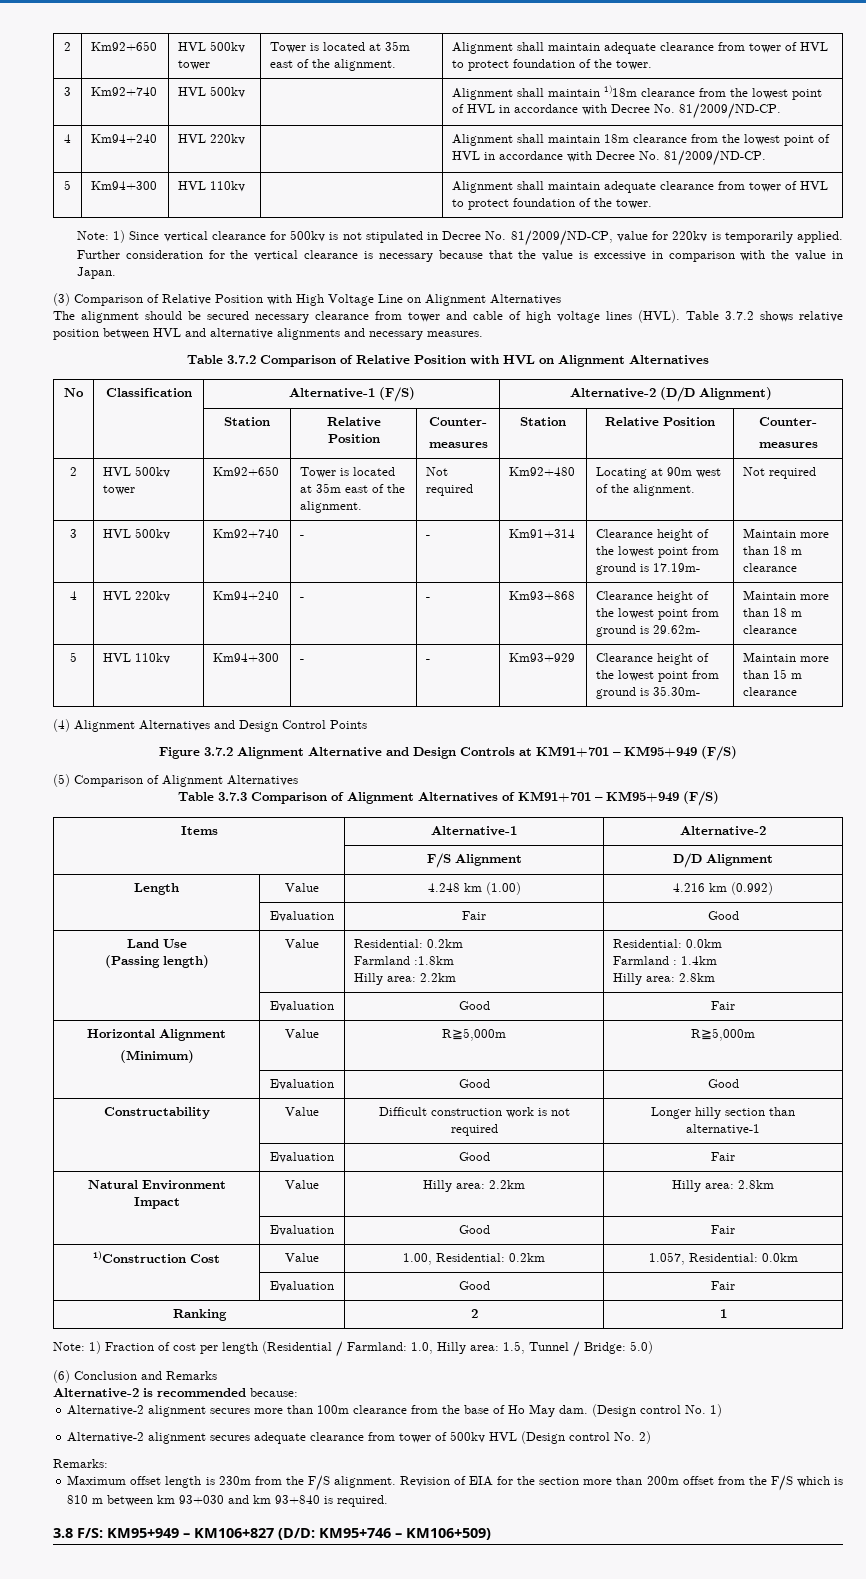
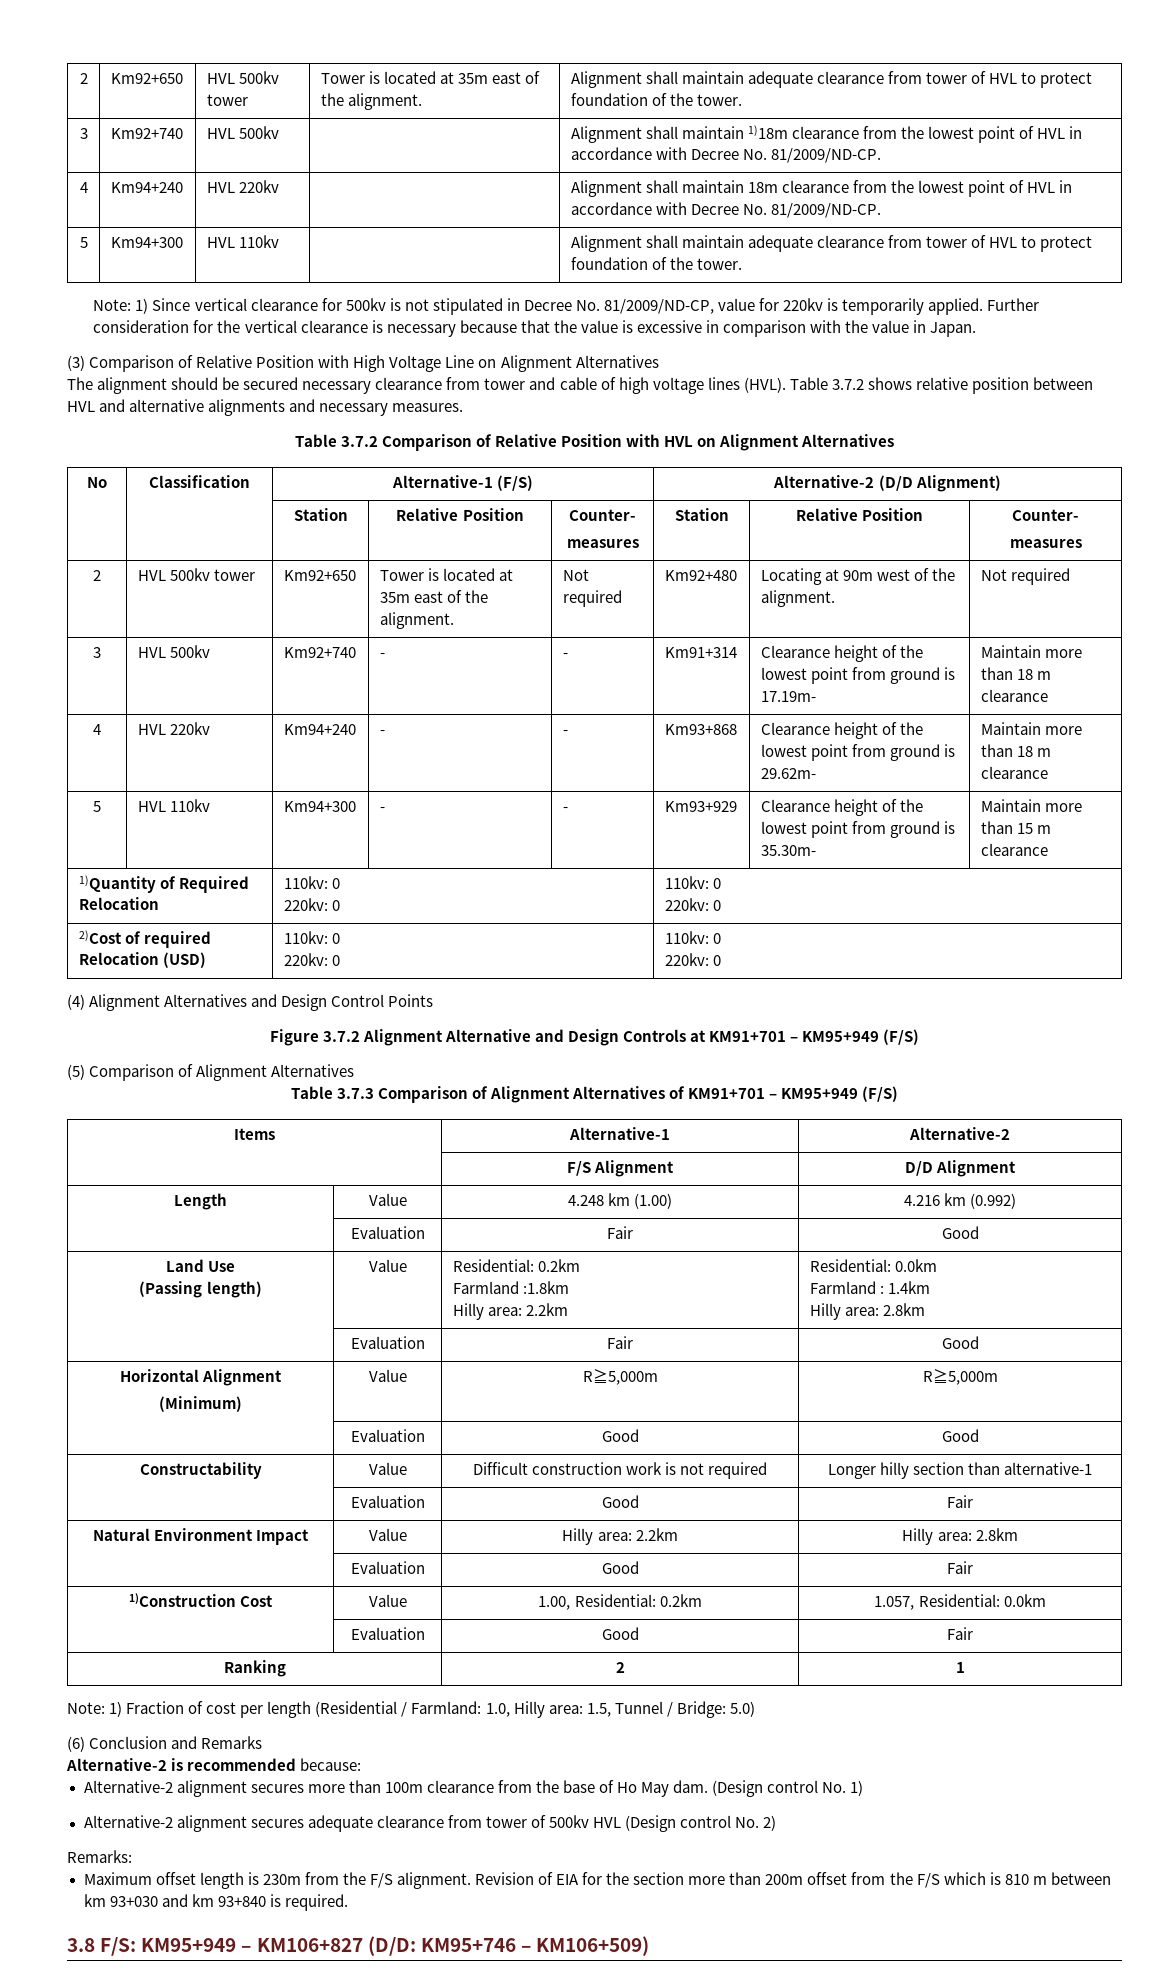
+ 1)Quantity of Required Relocation | 110kv: 0
+ 220kv: 0 | 110kv: 0
+ 220kv: 0
+ 2)Cost of required Relocation (USD) | 110kv: 0
+ 220kv: 0 | 110kv: 0
+ 220kv: 0
  Land Use
  (Passing length) | Value | Residential: 0.2km
  Farmland :1.8km
  Hilly area: 2.2km | Residential: 0.0km
  Farmland : 1.4km
  Hilly area: 2.8km
- | Evaluation | Good | Fair
+ | Evaluation | Fair | Good

